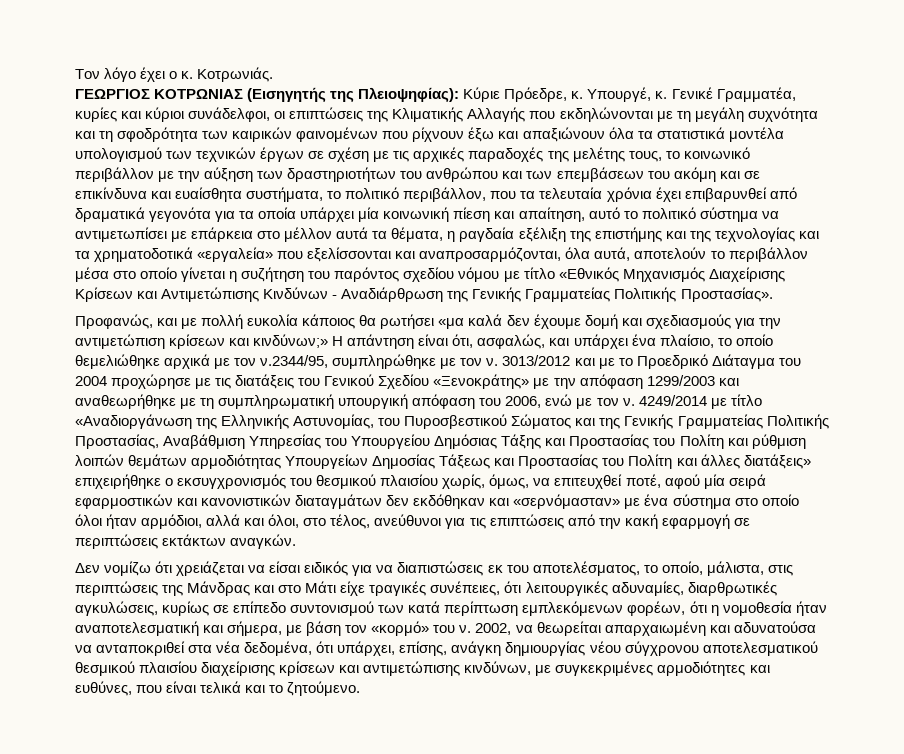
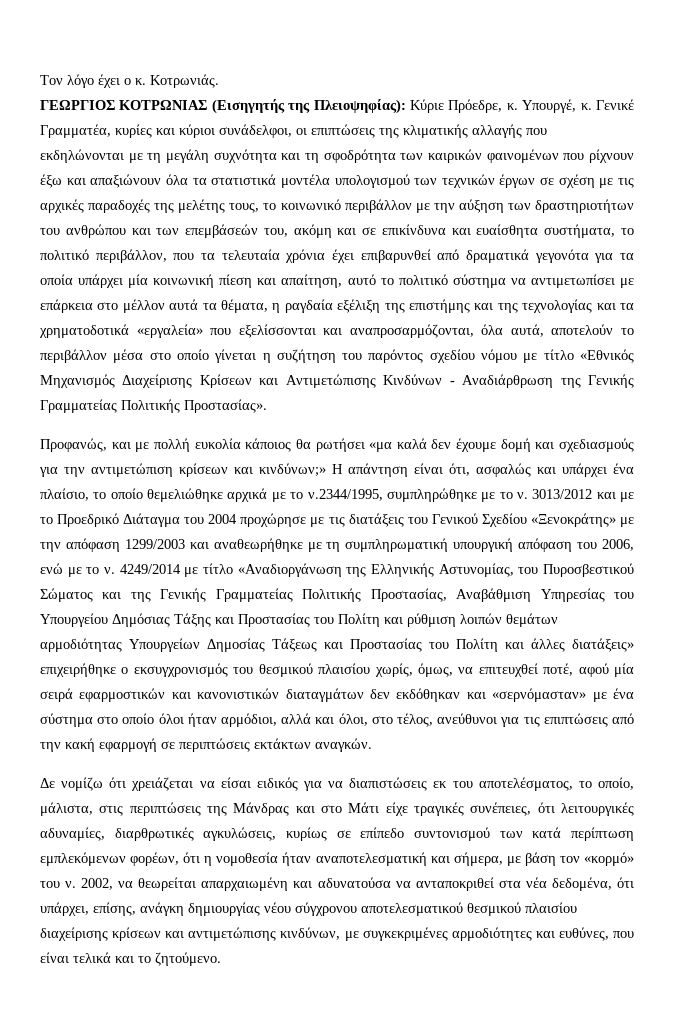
- Γενικέ Γραμματέα, κυρίες και κύριοι συνάδελφοι, οι επιπτώσεις της Κλιματικής Αλλαγής που εκδηλώνονται με τη μεγάλη συχνότητα και τη σφοδρότητα των καιρικών φαινομένων που ρίχνουν έξω και απαξιώνουν όλα τα στατιστικά μοντέλα υπολογισμού των τεχνικών έργων σε σχέση με τις αρχικές παραδοχές της μελέτης τους, το κοινωνικό περιβάλλον με την αύξηση των δραστηριοτήτων του ανθρώπου και των επεμβάσεων του ακόμη και σε επικίνδυνα και ευαίσθητα συστήματα, το πολιτικό περιβάλλον, που τα τελευταία χρόνια έχει επιβαρυνθεί από δραματικά γεγονότα για τα οποία υπάρχει μία κοινωνική πίεση και απαίτηση, αυτό το πολιτικό σύστημα να αντιμετωπίσει με επάρκεια στο μέλλον αυτά τα θέματα, η ραγδαία εξέλιξη της επιστήμης και της τεχνολογίας και τα χρηματοδοτικά «εργαλεία» που εξελίσσονται και αναπροσαρμόζονται, όλα αυτά, αποτελούν το περιβάλλον μέσα στο οποίο γίνεται η συζήτηση του παρόντος σχεδίου νόμου με τίτλο «Εθνικός Μηχανισμός Διαχείρισης Κρίσεων και Αντιμετώπισης Κινδύνων - Αναδιάρθρωση της Γενικής Γραμματείας Πολιτικής Προστασίας».
+ Γενικέ Γραμματέα, κυρίες και κύριοι συνάδελφοι, οι επιπτώσεις της κλιματικής αλλαγής που εκδηλώνονται με τη μεγάλη συχνότητα και τη σφοδρότητα των καιρικών φαινομένων που ρίχνουν έξω και απαξιώνουν όλα τα στατιστικά μοντέλα υπολογισμού των τεχνικών έργων σε σχέση με τις αρχικές παραδοχές της μελέτης τους, το κοινωνικό περιβάλλον με την αύξηση των δραστηριοτήτων του ανθρώπου και των επεμβάσεών του, ακόμη και σε επικίνδυνα και ευαίσθητα συστήματα, το πολιτικό περιβάλλον, που τα τελευταία χρόνια έχει επιβαρυνθεί από δραματικά γεγονότα για τα οποία υπάρχει μία κοινωνική πίεση και απαίτηση, αυτό το πολιτικό σύστημα να αντιμετωπίσει με επάρκεια στο μέλλον αυτά τα θέματα, η ραγδαία εξέλιξη της επιστήμης και της τεχνολογίας και τα χρηματοδοτικά «εργαλεία» που εξελίσσονται και αναπροσαρμόζονται, όλα αυτά, αποτελούν το περιβάλλον μέσα στο οποίο γίνεται η συζήτηση του παρόντος σχεδίου νόμου με τίτλο «Εθνικός Μηχανισμός Διαχείρισης Κρίσεων και Αντιμετώπισης Κινδύνων - Αναδιάρθρωση της Γενικής Γραμματείας Πολιτικής Προστασίας».
- Προφανώς, και με πολλή ευκολία κάποιος θα ρωτήσει «μα καλά δεν έχουμε δομή και σχεδιασμούς για την αντιμετώπιση κρίσεων και κινδύνων;» Η απάντηση είναι ότι, ασφαλώς, και υπάρχει ένα πλαίσιο, το οποίο θεμελιώθηκε αρχικά με τον ν.2344/95, συμπληρώθηκε με τον ν.
+ Προφανώς, και με πολλή ευκολία κάποιος θα ρωτήσει «μα καλά δεν έχουμε δομή και σχεδιασμούς για την αντιμετώπιση κρίσεων και κινδύνων;» Η απάντηση είναι ότι, ασφαλώς και υπάρχει ένα πλαίσιο, το οποίο θεμελιώθηκε αρχικά με το ν.2344/1995, συμπληρώθηκε με το ν.
- 3013/2012 και με το Προεδρικό Διάταγμα του 2004 προχώρησε με τις διατάξεις του Γενικού Σχεδίου «Ξενοκράτης» με την απόφαση 1299/2003 και αναθεωρήθηκε με τη συμπληρωματική υπουργική απόφαση του 2006, ενώ με τον ν.
+ 3013/2012 και με το Προεδρικό Διάταγμα του 2004 προχώρησε με τις διατάξεις του Γενικού Σχεδίου «Ξενοκράτης» με την απόφαση 1299/2003 και αναθεωρήθηκε με τη συμπληρωματική υπουργική απόφαση του 2006, ενώ με το ν.
- Δεν νομίζω ότι χρειάζεται να είσαι ειδικός για να διαπιστώσεις εκ του αποτελέσματος, το οποίο, μάλιστα, στις περιπτώσεις της Μάνδρας και στο Μάτι είχε τραγικές συνέπειες, ότι λειτουργικές αδυναμίες, διαρθρωτικές αγκυλώσεις, κυρίως σε επίπεδο συντονισμού των κατά περίπτωση εμπλεκόμενων φορέων, ότι η νομοθεσία ήταν αναποτελεσματική και σήμερα, με βάση τον «κορμό» του ν.
+ Δε νομίζω ότι χρειάζεται να είσαι ειδικός για να διαπιστώσεις εκ του αποτελέσματος, το οποίο, μάλιστα, στις περιπτώσεις της Μάνδρας και στο Μάτι είχε τραγικές συνέπειες, ότι λειτουργικές αδυναμίες, διαρθρωτικές αγκυλώσεις, κυρίως σε επίπεδο συντονισμού των κατά περίπτωση εμπλεκόμενων φορέων, ότι η νομοθεσία ήταν αναποτελεσματική και σήμερα, με βάση τον «κορμό» του ν.

